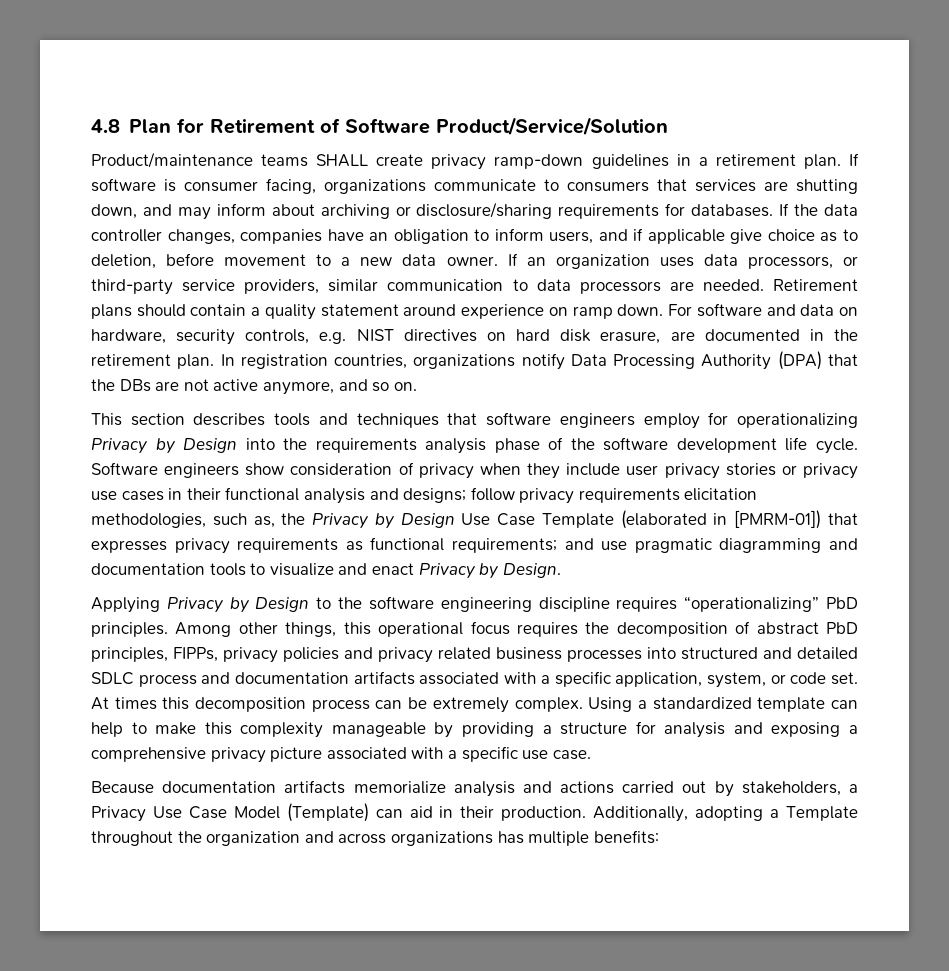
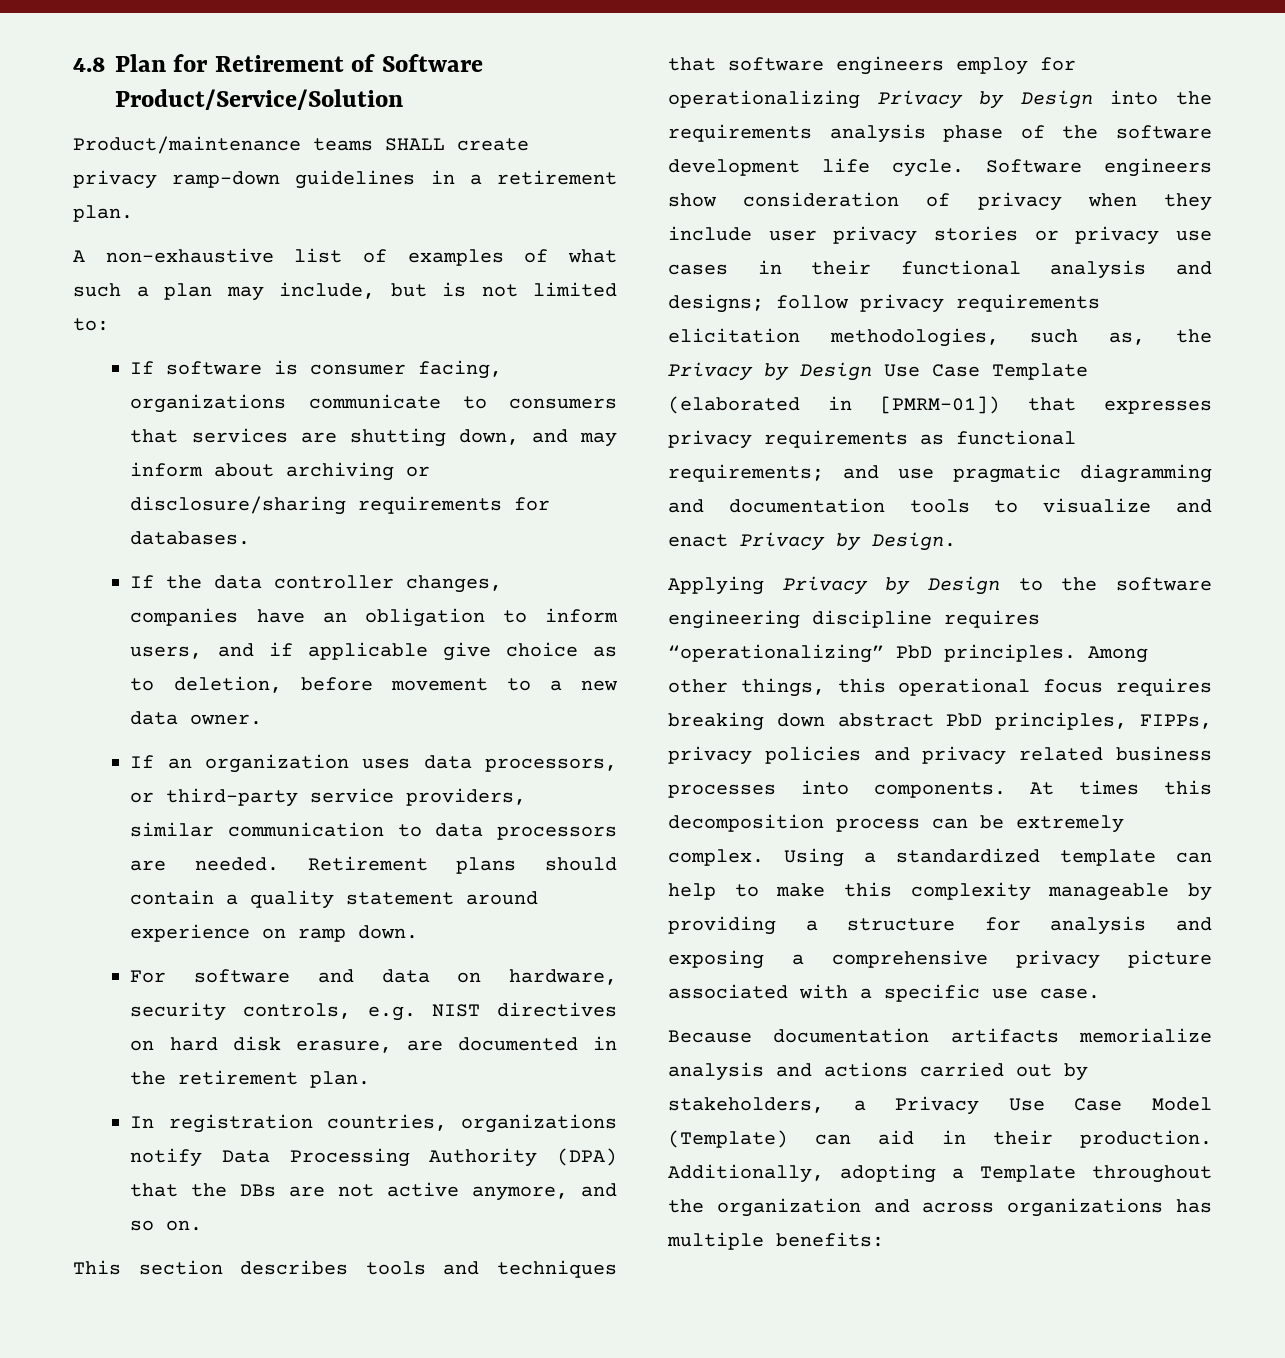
- Product/maintenance teams SHALL create privacy ramp-down guidelines in a retirement plan. If software is consumer facing, organizations communicate to consumers that services are shutting down, and may inform about archiving or disclosure/sharing requirements for databases. If the data controller changes, companies have an obligation to inform users, and if applicable give choice as to deletion, before movement to a new data owner. If an organization uses data processors, or third-party service providers, similar communication to data processors are needed.
+ Product/maintenance teams SHALL create privacy ramp-down guidelines in a retirement plan.
+ A non-exhaustive list of examples of what such a plan may include, but is not limited to:
+ If software is consumer facing, organizations communicate to consumers that services are shutting down, and may inform about archiving or disclosure/sharing requirements for databases.
+ If the data controller changes, companies have an obligation to inform users, and if applicable give choice as to deletion, before movement to a new data owner.
+ If an organization uses data processors, or third-party service providers, similar communication to data processors are needed.
- Retirement plans should contain a quality statement around experience on ramp down. For software and data on hardware, security controls, e.g. NIST directives on hard disk erasure, are documented in the retirement plan. In registration countries, organizations notify Data Processing Authority (DPA) that the DBs are not active anymore, and so on.
+ Retirement plans should contain a quality statement around experience on ramp down.
+ For software and data on hardware, security controls, e.g. NIST directives on hard disk erasure, are documented in the retirement plan.
+ In registration countries, organizations notify Data Processing Authority (DPA) that the DBs are not active anymore, and so on.
- Among other things, this operational focus requires the decomposition of abstract PbD principles, FIPPs, privacy policies and privacy related business processes into structured and detailed SDLC process and documentation artifacts associated with a specific application, system, or code set.
+ Among other things, this operational focus requires breaking down abstract PbD principles, FIPPs, privacy policies and privacy related business processes into components.

